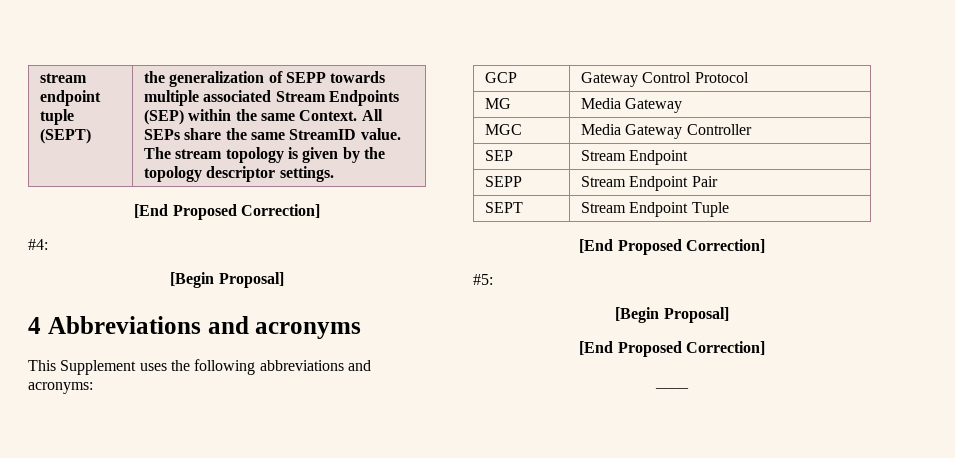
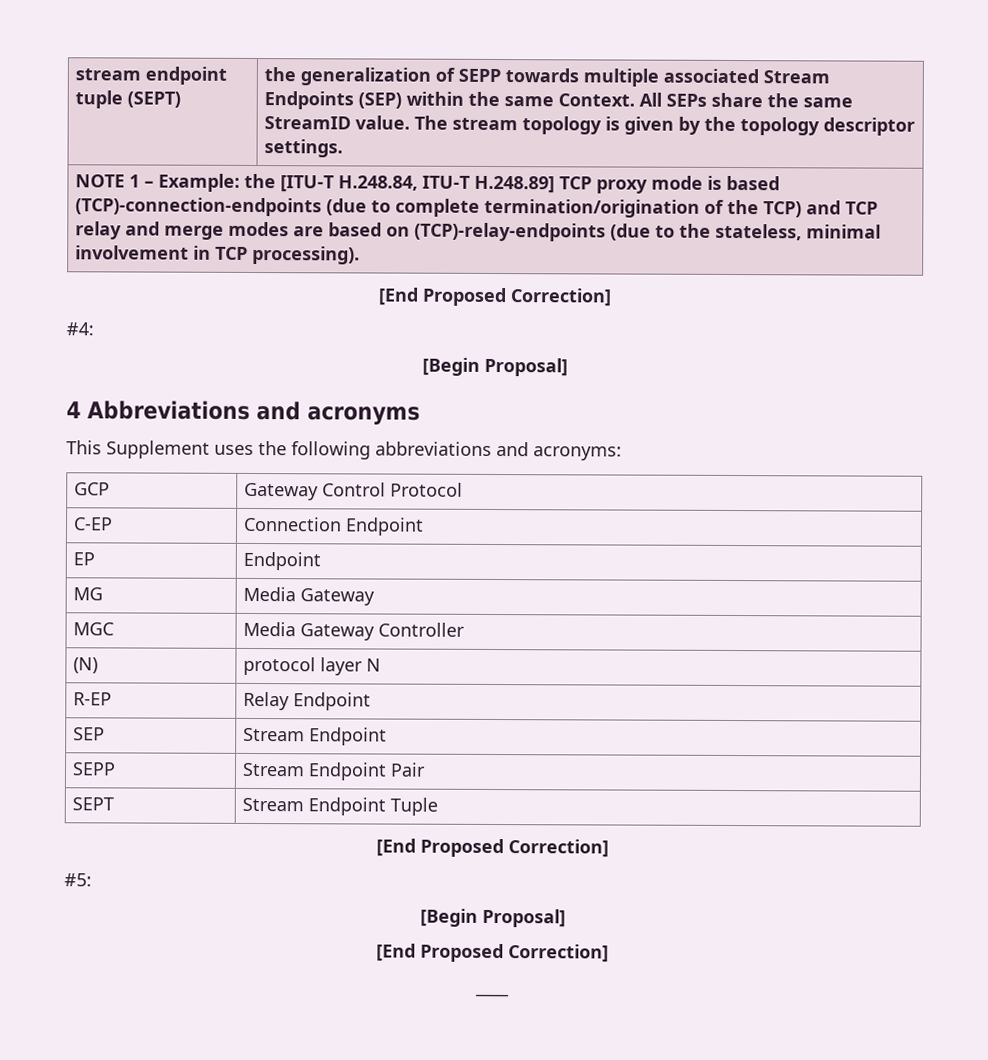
+ NOTE 1 – Example: the [ITU-T H.248.84, ITU-T H.248.89] TCP proxy mode is based (TCP)-connection-endpoints (due to complete termination/origination of the TCP) and TCP relay and merge modes are based on (TCP)-relay-endpoints (due to the stateless, minimal involvement in TCP processing).
+ C-EP | Connection Endpoint
+ EP | Endpoint
+ (N) | protocol layer N
+ R-EP | Relay Endpoint

